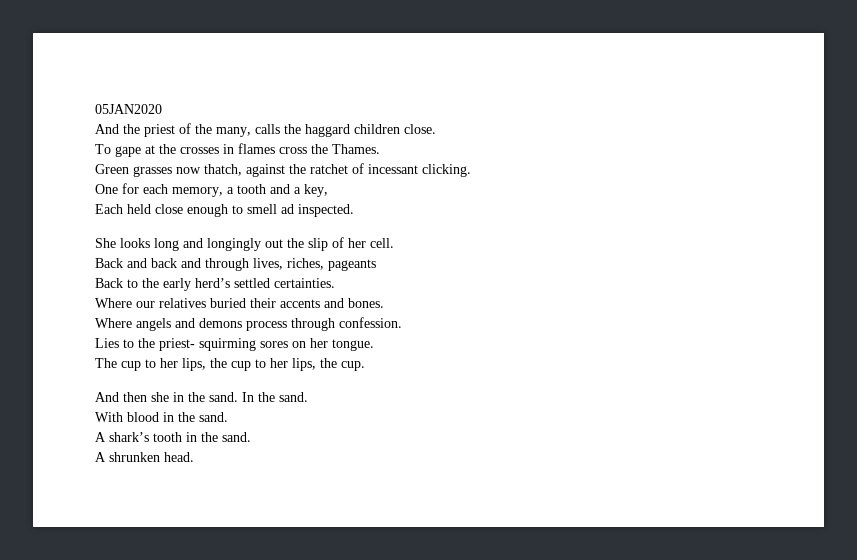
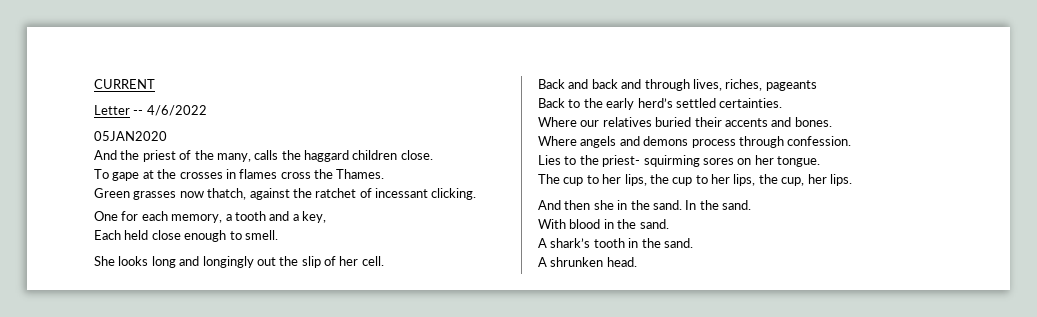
+ CURRENT
+ Letter -- 4/6/2022
- Each held close enough to smell ad inspected.
+ Each held close enough to smell.
- The cup to her lips, the cup to her lips, the cup.
+ The cup to her lips, the cup to her lips, the cup, her lips.

